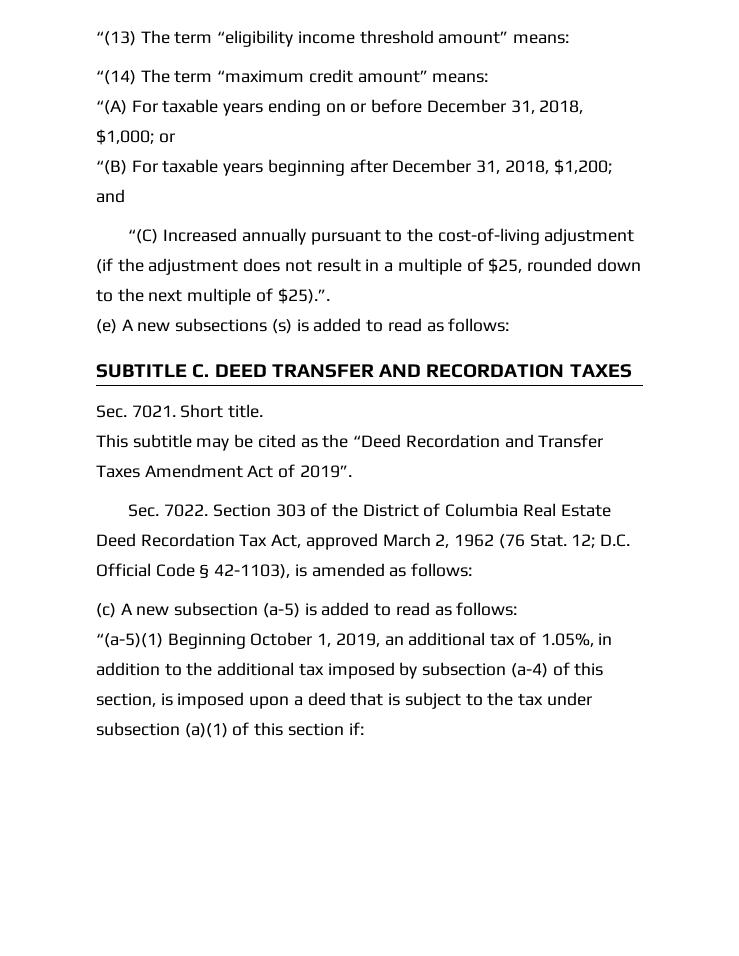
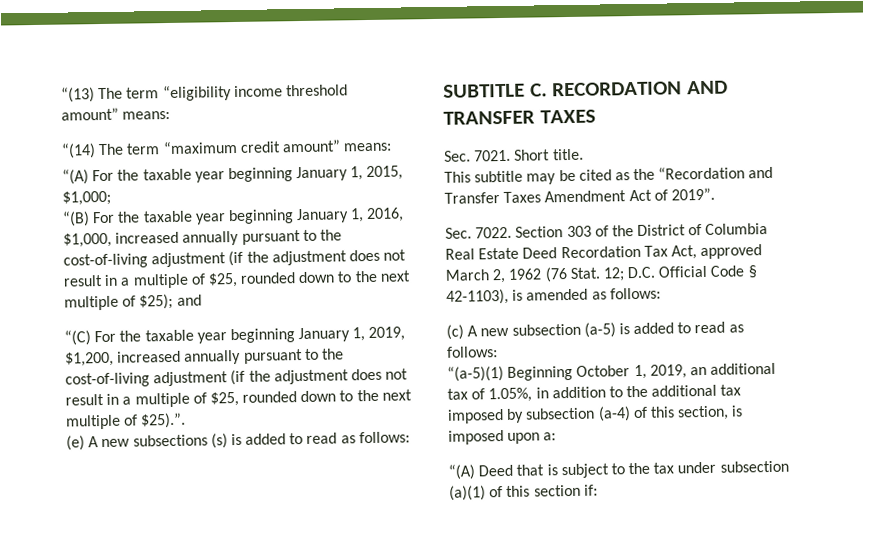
- “(A) For taxable years ending on or before December 31, 2018, $1,000; or
+ “(A) For the taxable year beginning January 1, 2015, $1,000;
- “(B) For taxable years beginning after December 31, 2018, $1,200; and
- “(C) Increased annually pursuant to the cost-of-living adjustment (if the adjustment does not result in a multiple of $25, rounded down to the next multiple of $25).”.
+ “(B) For the taxable year beginning January 1, 2016, $1,000, increased annually pursuant to the cost-of-living adjustment (if the adjustment does not result in a multiple of $25, rounded down to the next multiple of $25); and
+ “(C) For the taxable year beginning January 1, 2019, $1,200, increased annually pursuant to the cost-of-living adjustment (if the adjustment does not result in a multiple of $25, rounded down to the next multiple of $25).”.
- SUBTITLE C. DEED TRANSFER AND RECORDATION TAXES
+ SUBTITLE C. RECORDATION AND TRANSFER TAXES
- This subtitle may be cited as the “Deed Recordation and Transfer Taxes Amendment Act of 2019”.
+ This subtitle may be cited as the “Recordation and Transfer Taxes Amendment Act of 2019”.
- “(a-5)(1) Beginning October 1, 2019, an additional tax of 1.05%, in addition to the additional tax imposed by subsection (a-4) of this section, is imposed upon a deed that is subject to the tax under subsection (a)(1) of this section if:
+ “(a-5)(1) Beginning October 1, 2019, an additional tax of 1.05%, in addition to the additional tax imposed by subsection (a-4) of this section, is imposed upon a:
+ “(A) Deed that is subject to the tax under subsection (a)(1) of this section if:

